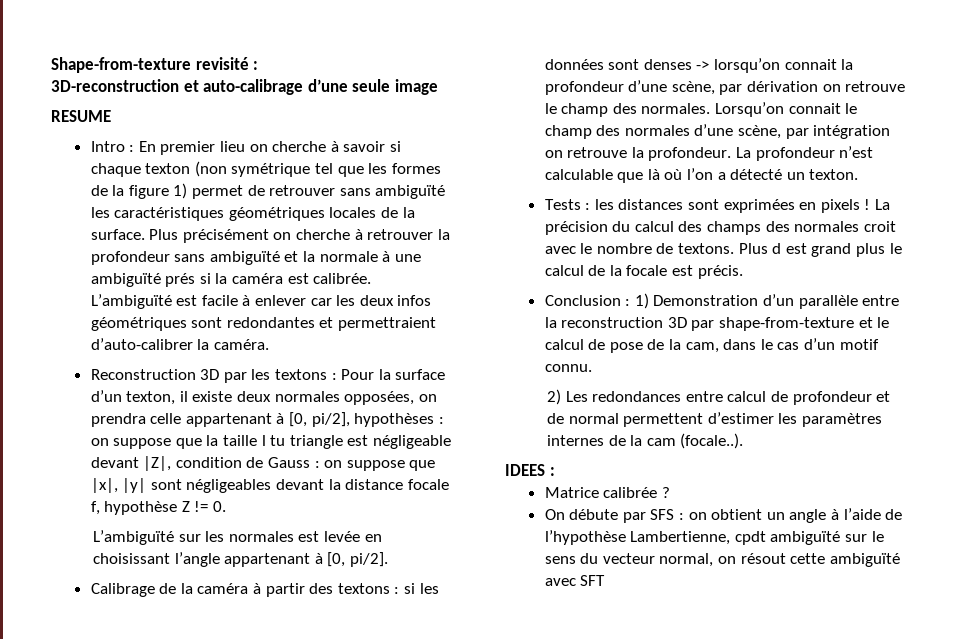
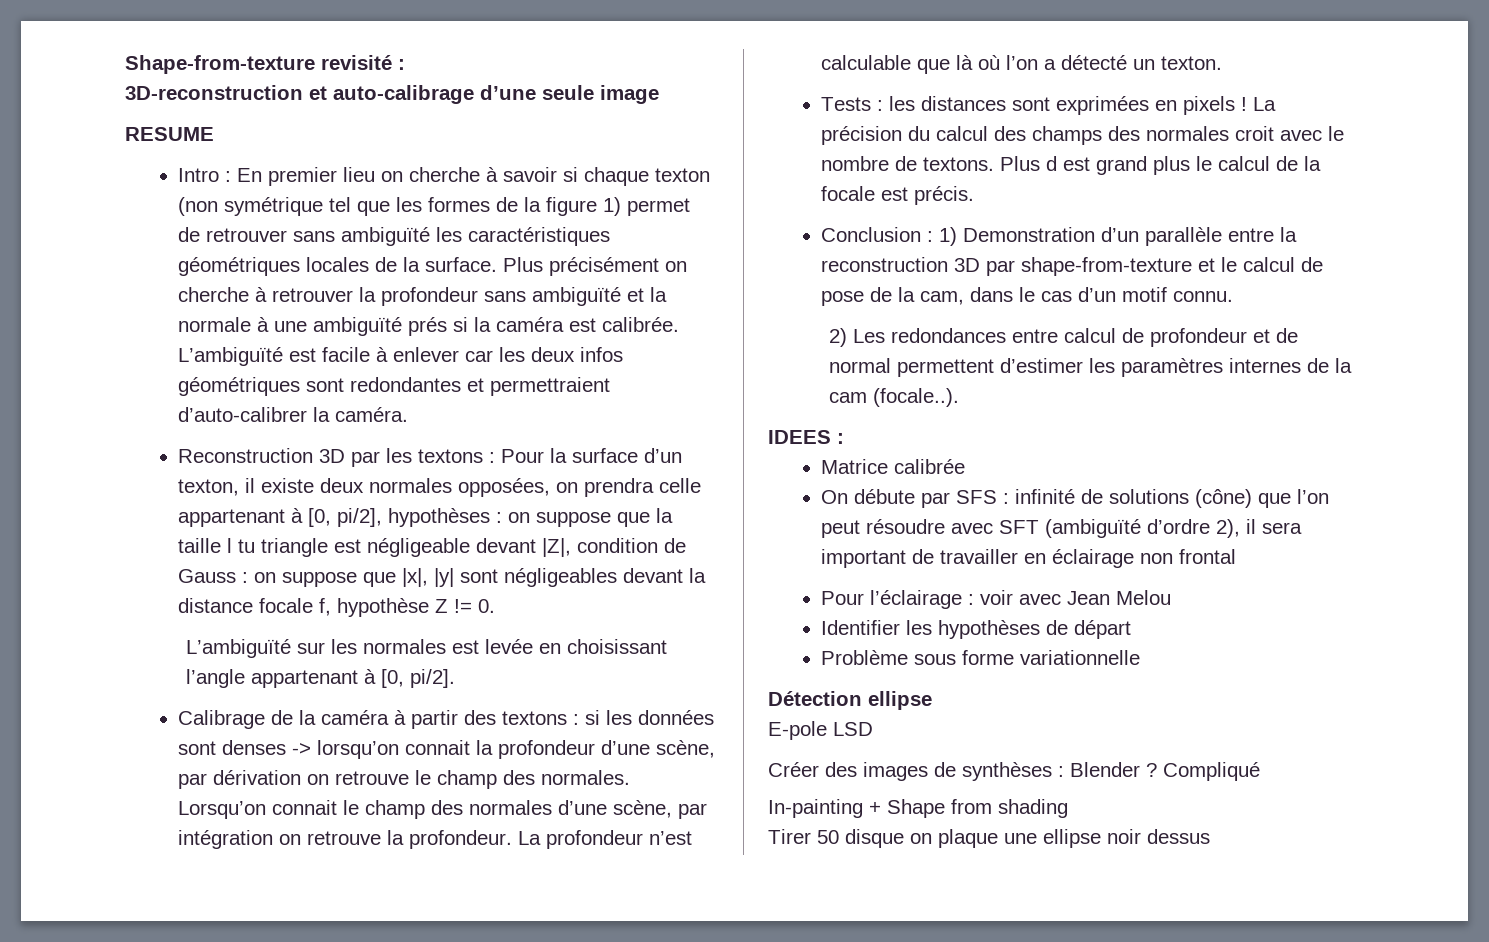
- Matrice calibrée ?
+ Matrice calibrée
- On débute par SFS : on obtient un angle à l’aide de l’hypothèse Lambertienne, cpdt ambiguïté sur le sens du vecteur normal, on résout cette ambiguïté avec SFT
+ On débute par SFS : infinité de solutions (cône) que l’on peut résoudre avec SFT (ambiguïté d’ordre 2), il sera important de travailler en éclairage non frontal
+ Pour l’éclairage : voir avec Jean Melou
+ Identifier les hypothèses de départ
+ Problème sous forme variationnelle
+ Détection ellipse
+ E-pole LSD
+ Créer des images de synthèses : Blender ? Compliqué
+ In-painting + Shape from shading
+ Tirer 50 disque on plaque une ellipse noir dessus

